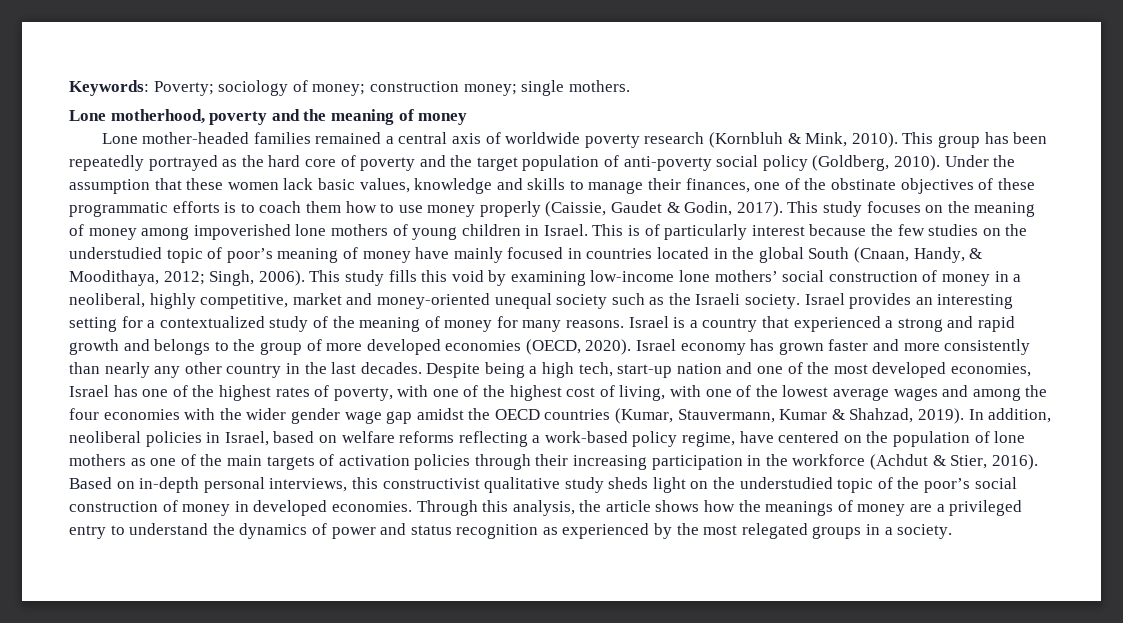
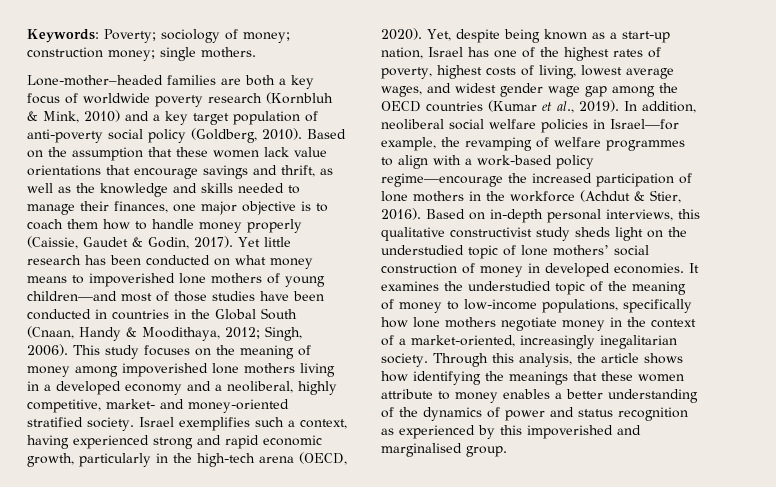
- Lone motherhood, poverty and the meaning of money
- Lone mother-headed families remained a central axis of worldwide poverty research (Kornbluh & Mink, 2010). This group has been repeatedly portrayed as the hard core of poverty and the target population of anti-poverty social policy (Goldberg, 2010).
+ Lone-mother–headed families are both a key focus of worldwide poverty research (Kornbluh & Mink, 2010) and a key target population of anti-poverty social policy (Goldberg, 2010).
- Under the assumption that these women lack basic values, knowledge and skills to manage their finances, one of the obstinate objectives of these programmatic efforts is to coach them how to use money properly (Caissie, Gaudet & Godin, 2017).
+ Based on the assumption that these women lack value orientations that encourage savings and thrift, as well as the knowledge and skills needed to manage their finances, one major objective is to coach them how to handle money properly (Caissie, Gaudet & Godin, 2017).
+ Yet little research has been conducted on what money means to impoverished lone mothers of young children—and most of those studies have been conducted in countries in the Global South (Cnaan, Handy & Moodithaya, 2012; Singh, 2006).
- This study focuses on the meaning of money among impoverished lone mothers of young children in Israel. This is of particularly interest because the few studies on the understudied topic of poor’s meaning of money have mainly focused in countries located in the global South (Cnaan, Handy, & Moodithaya, 2012; Singh, 2006). This study fills this void by examining low-income lone mothers’ social construction of money in a neoliberal, highly competitive, market and money-oriented unequal society such as the Israeli society. Israel provides an interesting setting for a contextualized study of the meaning of money for many reasons. Israel is a country that experienced a strong and rapid growth and belongs to the group of more developed economies (OECD, 2020). Israel economy has grown faster and more consistently than nearly any other country in the last decades. Despite being a high tech, start-up nation and one of the most developed economies, Israel has one of the highest rates of poverty, with one of the highest cost of living, with one of the lowest average wages and among the four economies with the wider gender wage gap amidst the OECD countries (Kumar, Stauvermann, Kumar & Shahzad, 2019). In addition, neoliberal policies in Israel, based on welfare reforms reflecting a work-based policy regime, have centered on the population of lone mothers as one of the main targets of activation policies through their increasing participation in the workforce (Achdut & Stier, 2016).
+ This study focuses on the meaning of money among impoverished lone mothers living in a developed economy and a neoliberal, highly competitive, market- and money-oriented stratified society. Israel exemplifies such a context, having experienced strong and rapid economic growth, particularly in the high-tech arena (OECD, 2020). Yet, despite being known as a start-up nation, Israel has one of the highest rates of poverty, highest costs of living, lowest average wages, and widest gender wage gap among the OECD countries (Kumar et al., 2019). In addition, neoliberal social welfare policies in Israel—for example, the revamping of welfare programmes to align with a work-based policy regime—encourage the increased participation of lone mothers in the workforce (Achdut & Stier, 2016).
- Based on in-depth personal interviews, this constructivist qualitative study sheds light on the understudied topic of the poor’s social construction of money in developed economies.
+ Based on in-depth personal interviews, this qualitative constructivist study sheds light on the understudied topic of lone mothers’ social construction of money in developed economies.
+ It examines the understudied topic of the meaning of money to low-income populations, specifically how lone mothers negotiate money in the context of a market-oriented, increasingly inegalitarian society.
- Through this analysis, the article shows how the meanings of money are a privileged entry to understand the dynamics of power and status recognition as experienced by the most relegated groups in a society.
+ Through this analysis, the article shows how identifying the meanings that these women attribute to money enables a better understanding of the dynamics of power and status recognition as experienced by this impoverished and marginalised group.

